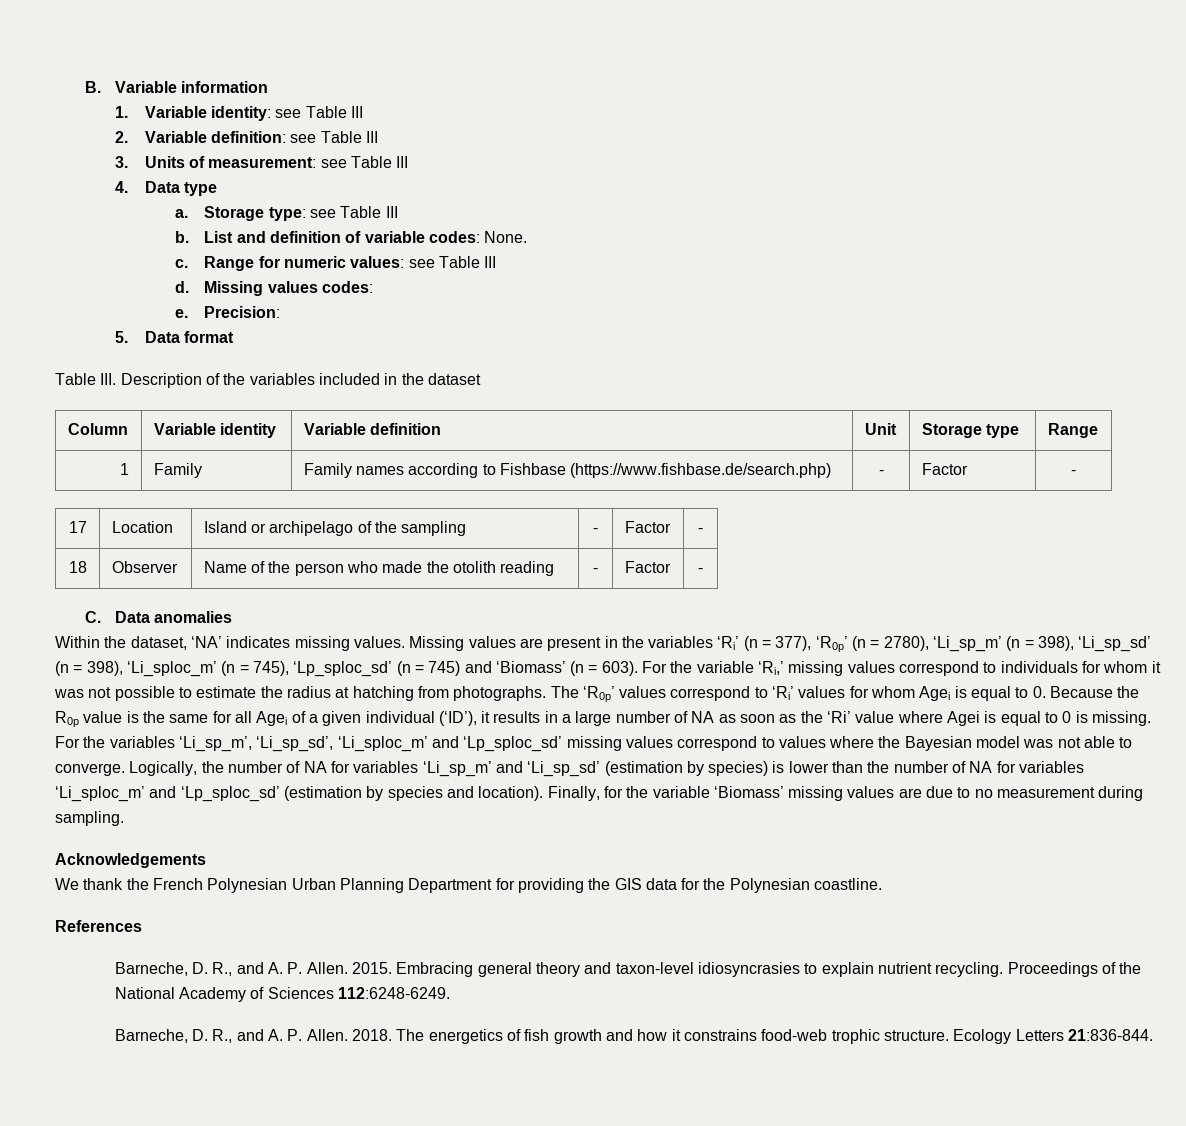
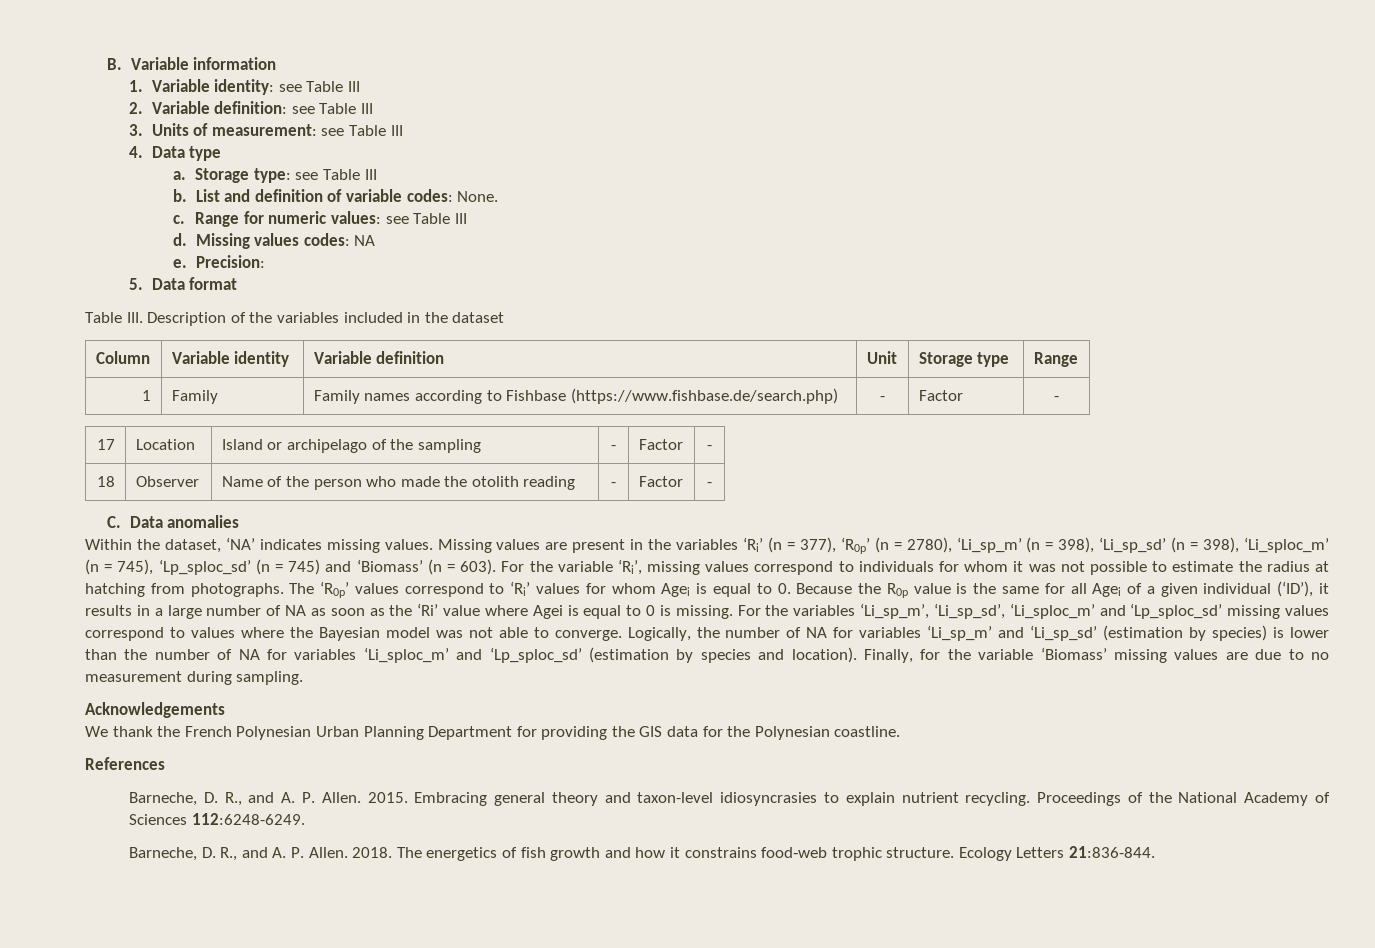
- Missing values codes:
+ Missing values codes: NA
- For the variable ‘Ri,’ missing values correspond to individuals for whom it was not possible to estimate the radius at hatching from photographs.
+ For the variable ‘Ri’, missing values correspond to individuals for whom it was not possible to estimate the radius at hatching from photographs.

